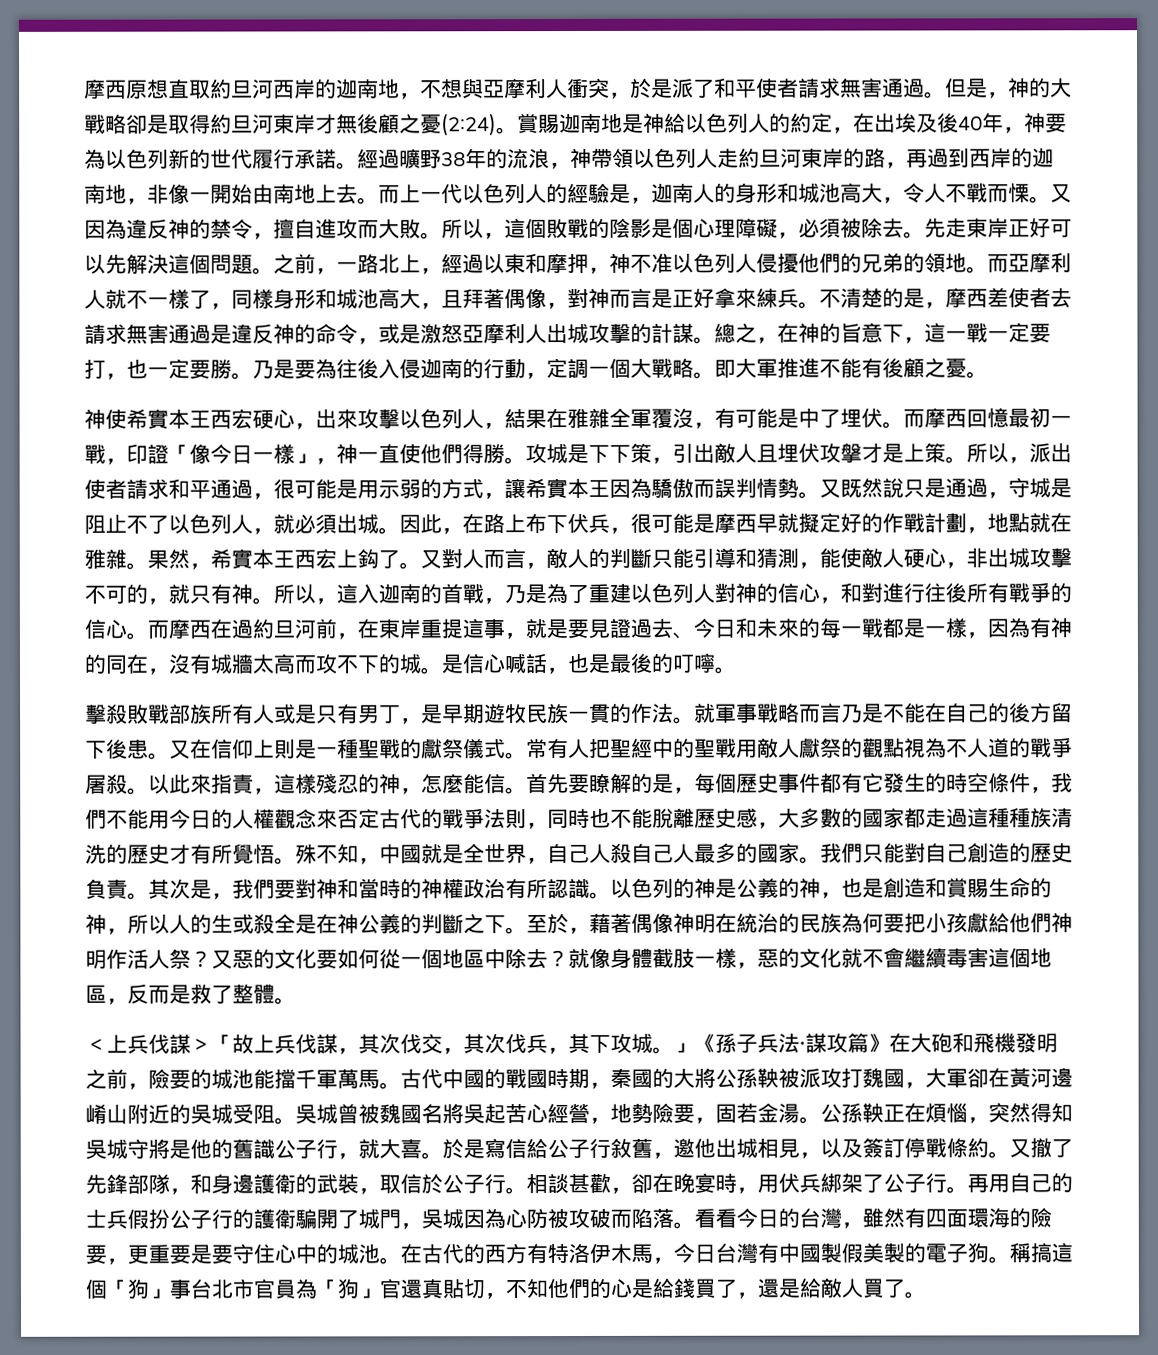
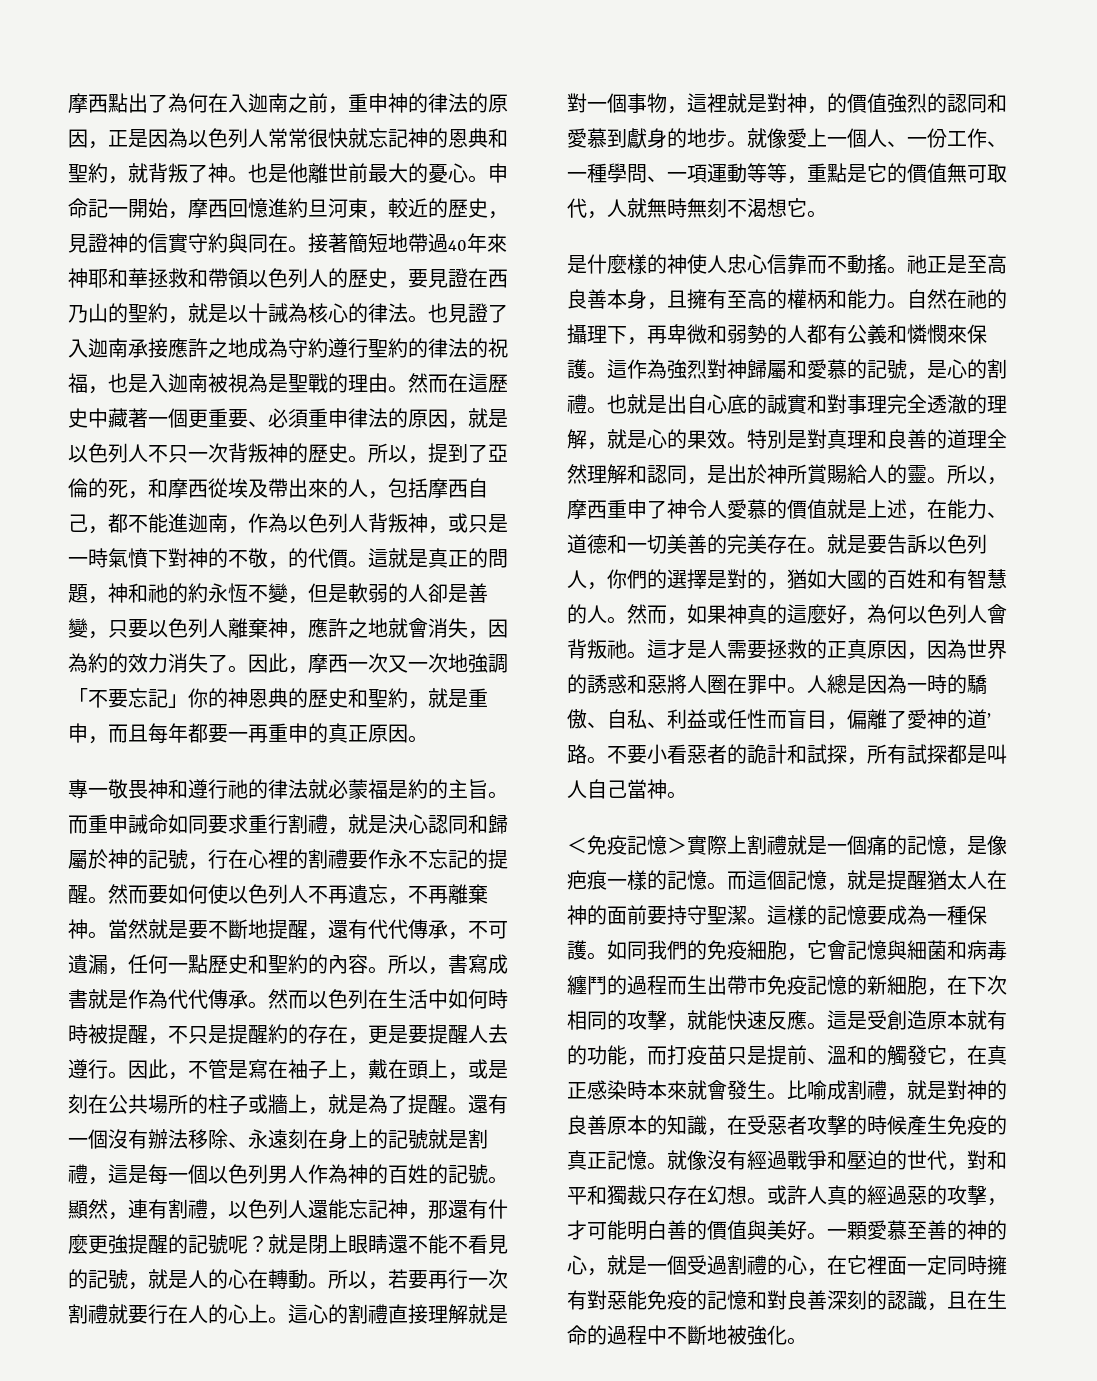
- 摩西原想直取約旦河西岸的迦南地，不想與亞摩利人衝突，於是派了和平使者請求無害通過。但是，神的大戰略卻是取得約旦河東岸才無後顧之憂(2:24)。賞賜迦南地是神給以色列人的約定，在出埃及後40年，神要為以色列新的世代履行承諾。經過曠野38年的流浪，神帶領以色列人走約旦河東岸的路，再過到西岸的迦南地，非像一開始由南地上去。而上一代以色列人的經驗是，迦南人的身形和城池高大，令人不戰而慄。又因為違反神的禁令，擅自進攻而大敗。所以，這個敗戰的陰影是個心理障礙，必須被除去。先走東岸正好可以先解決這個問題。之前，一路北上，經過以東和摩押，神不准以色列人侵擾他們的兄弟的領地。而亞摩利人就不一樣了，同樣身形和城池高大，且拜著偶像，對神而言是正好拿來練兵。不清楚的是，摩西差使者去請求無害通過是違反神的命令，或是激怒亞摩利人出城攻擊的計謀。總之，在神的旨意下，這一戰一定要打，也一定要勝。乃是要為往後入侵迦南的行動，定調一個大戰略。即大軍推進不能有後顧之憂。
- 神使希實本王西宏硬心，出來攻擊以色列人，結果在雅雜全軍覆沒，有可能是中了埋伏。而摩西回憶最初一戰，印證「像今日一樣」，神一直使他們得勝。攻城是下下策，引出敵人且埋伏攻搫才是上策。所以，派出使者請求和平通過，很可能是用示弱的方式，讓希實本王因為驕傲而誤判情勢。又既然說只是通過，守城是阻止不了以色列人，就必須出城。因此，在路上布下伏兵，很可能是摩西早就擬定好的作戰計劃，地點就在雅雜。果然，希實本王西宏上鈎了。又對人而言，敵人的判斷只能引導和猜測，能使敵人硬心，非出城攻擊不可的，就只有神。所以，這入迦南的首戰，乃是為了重建以色列人對神的信心，和對進行往後所有戰爭的信心。而摩西在過約旦河前，在東岸重提這事，就是要見證過去、今日和未來的每一戰都是一樣，因為有神的同在，沒有城牆太高而攻不下的城。是信心喊話，也是最後的叮嚀。
- 擊殺敗戰部族所有人或是只有男丁，是早期遊牧民族一貫的作法。就軍事戰略而言乃是不能在自己的後方留下後患。又在信仰上則是一種聖戰的獻祭儀式。常有人把聖經中的聖戰用敵人獻祭的觀點視為不人道的戰爭屠殺。以此來指責，這樣殘忍的神，怎麼能信。首先要瞭解的是，每個歷史事件都有它發生的時空條件，我們不能用今日的人權觀念來否定古代的戰爭法則，同時也不能脫離歷史感，大多數的國家都走過這種種族清洗的歷史才有所覺悟。殊不知，中國就是全世界，自己人殺自己人最多的國家。我們只能對自己創造的歷史負責。其次是，我們要對神和當時的神權政治有所認識。以色列的神是公義的神，也是創造和賞賜生命的神，所以人的生或殺全是在神公義的判斷之下。至於，藉著偶像神明在統治的民族為何要把小孩獻給他們神明作活人祭？又惡的文化要如何從一個地區中除去？就像身體截肢一樣，惡的文化就不會繼續毒害這個地區，反而是救了整體。
- ＜上兵伐謀＞「故上兵伐謀，其次伐交，其次伐兵，其下攻城。」《孫子兵法‧謀攻篇》在大砲和飛機發明之前，險要的城池能擋千軍萬馬。古代中國的戰國時期，秦國的大將公孫鞅被派攻打魏國，大軍卻在黃河邊崤山附近的吳城受阻。吳城曾被魏國名將吳起苦心經營，地勢險要，固若金湯。公孫鞅正在煩惱，突然得知吳城守將是他的舊識公子行，就大喜。於是寫信給公子行敘舊，邀他出城相見，以及簽訂停戰條約。又撤了先鋒部隊，和身邊護衛的武裝，取信於公子行。相談甚歡，卻在晚宴時，用伏兵綁架了公子行。再用自己的士兵假扮公子行的護衛騙開了城門，吳城因為心防被攻破而陷落。看看今日的台灣，雖然有四面環海的險要，更重要是要守住心中的城池。在古代的西方有特洛伊木馬，今日台灣有中國製假美製的電子狗。稱搞這個「狗」事台北市官員為「狗」官還真貼切，不知他們的心是給錢買了，還是給敵人買了。
+ 摩西點出了為何在入迦南之前，重申神的律法的原因，正是因為以色列人常常很快就忘記神的恩典和聖約，就背叛了神。也是他離世前最大的憂心。申命記一開始，摩西回憶進約旦河東，較近的歷史，見證神的信實守約與同在。接著簡短地帶過40年來神耶和華拯救和帶領以色列人的歷史，要見證在西乃山的聖約，就是以十誡為核心的律法。也見證了入迦南承接應許之地成為守約遵行聖約的律法的祝福，也是入迦南被視為是聖戰的理由。然而在這歷史中藏著一個更重要、必須重申律法的原因，就是以色列人不只一次背叛神的歷史。所以，提到了亞倫的死，和摩西從埃及帶出來的人，包括摩西自己，都不能進迦南，作為以色列人背叛神，或只是一時氣憤下對神的不敬，的代價。這就是真正的問題，神和祂的約永恆不變，但是軟弱的人卻是善變，只要以色列人離棄神，應許之地就會消失，因為約的效力消失了。因此，摩西一次又一次地強調「不要忘記」你的神恩典的歷史和聖約，就是重申，而且每年都要一再重申的真正原因。
+ 專一敬畏神和遵行祂的律法就必蒙福是約的主旨。而重申誡命如同要求重行割禮，就是決心認同和歸屬於神的記號，行在心裡的割禮要作永不忘記的提醒。然而要如何使以色列人不再遺忘，不再離棄神。當然就是要不斷地提醒，還有代代傳承，不可遺漏，任何一點歷史和聖約的內容。所以，書寫成書就是作為代代傳承。然而以色列在生活中如何時時被提醒，不只是提醒約的存在，更是要提醒人去遵行。因此，不管是寫在袖子上，戴在頭上，或是刻在公共場所的柱子或牆上，就是為了提醒。還有一個沒有辦法移除、永遠刻在身上的記號就是割禮，這是每一個以色列男人作為神的百姓的記號。顯然，連有割禮，以色列人還能忘記神，那還有什麼更強提醒的記號呢？就是閉上眼睛還不能不看見的記號，就是人的心在轉動。所以，若要再行一次割禮就要行在人的心上。這心的割禮直接理解就是對一個事物，這裡就是對神，的價值強烈的認同和愛慕到獻身的地步。就像愛上一個人、一份工作、一種學問、一項運動等等，重點是它的價值無可取代，人就無時無刻不渴想它。
+ 是什麼樣的神使人忠心信靠而不動搖。祂正是至高良善本身，且擁有至高的權柄和能力。自然在祂的攝理下，再卑微和弱勢的人都有公義和憐憫來保護。這作為強烈對神歸屬和愛慕的記號，是心的割禮。也就是出自心底的誠實和對事理完全透澈的理解，就是心的果效。特別是對真理和良善的道理全然理解和認同，是出於神所賞賜給人的靈。所以，摩西重申了神令人愛慕的價值就是上述，在能力、道德和一切美善的完美存在。就是要告訴以色列人，你們的選擇是對的，猶如大國的百姓和有智慧的人。然而，如果神真的這麼好，為何以色列人會背叛祂。這才是人需要拯救的正真原因，因為世界的誘惑和惡將人圈在罪中。人總是因為一時的驕傲、自私、利益或任性而盲目，偏離了愛神的道’路。不要小看惡者的詭計和試探，所有試探都是叫人自己當神。
+ ＜免疫記憶＞實際上割禮就是一個痛的記憶，是像疤痕一樣的記憶。而這個記憶，就是提醒猶太人在神的面前要持守聖潔。這樣的記憶要成為一種保護。如同我們的免疫細胞，它會記憶與細菌和病毒纏鬥的過程而生出帶巿免疫記憶的新細胞，在下次相同的攻擊，就能快速反應。這是受創造原本就有的功能，而打疫苗只是提前、溫和的觸發它，在真正感染時本來就會發生。比喻成割禮，就是對神的良善原本的知識，在受惡者攻擊的時候產生免疫的真正記憶。就像沒有經過戰爭和壓迫的世代，對和平和獨裁只存在幻想。或許人真的經過惡的攻擊，才可能明白善的價值與美好。一顆愛慕至善的神的心，就是一個受過割禮的心，在它裡面一定同時擁有對惡能免疫的記憶和對良善深刻的認識，且在生命的過程中不斷地被強化。

